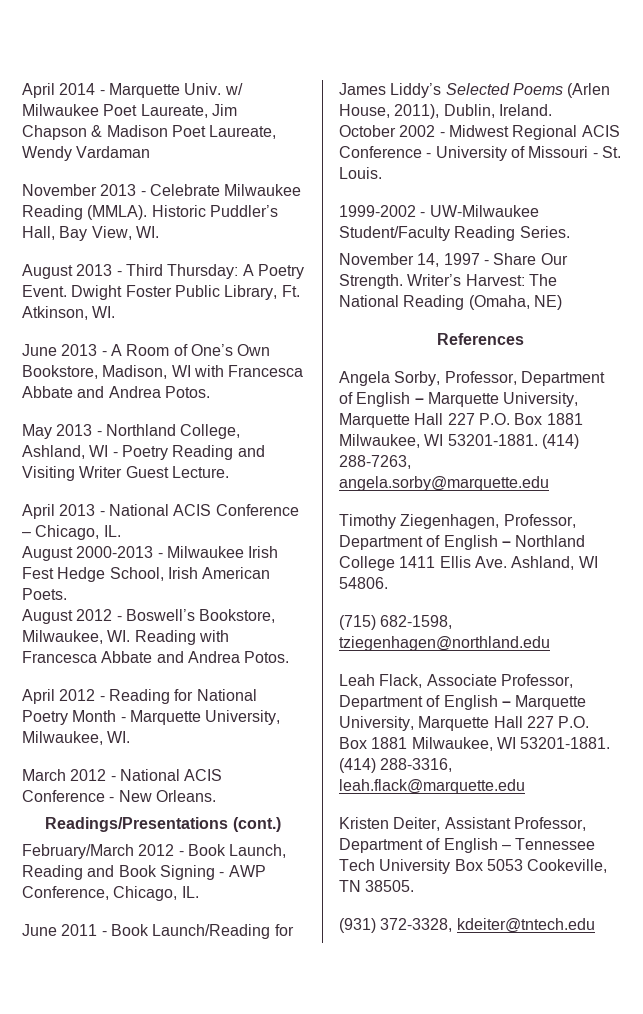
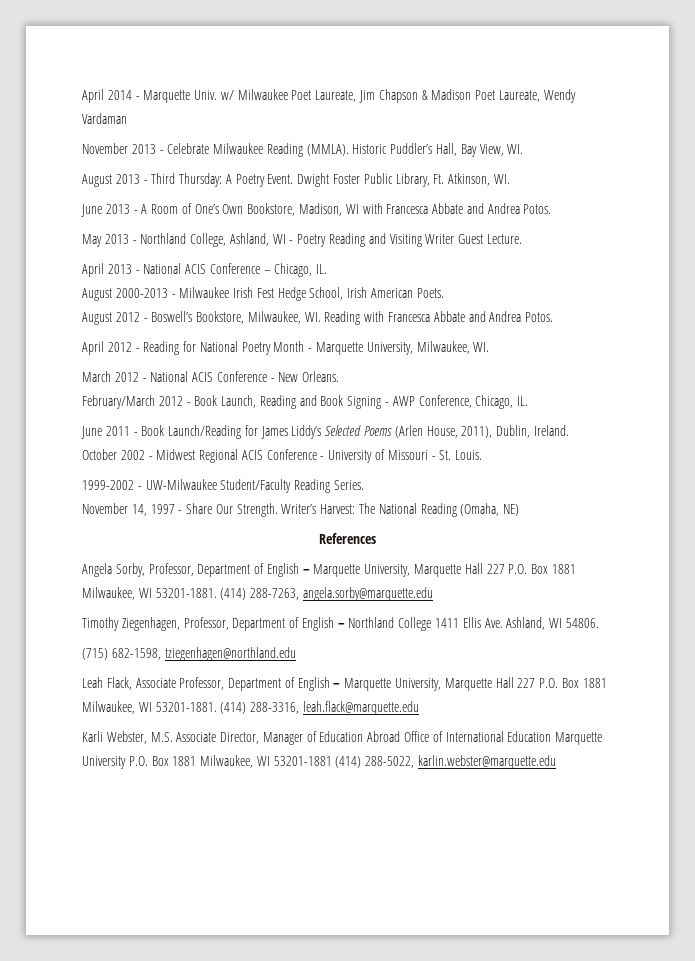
- Readings/Presentations (cont.)
- Kristen Deiter, Assistant Professor, Department of English – Tennessee Tech University Box 5053 Cookeville, TN 38505.
- (931) 372-3328, kdeiter@tntech.edu
+ Karli Webster, M.S. Associate Director, Manager of Education Abroad Office of International Education Marquette University P.O. Box 1881 Milwaukee, WI 53201-1881 (414) 288-5022, karlin.webster@marquette.edu

